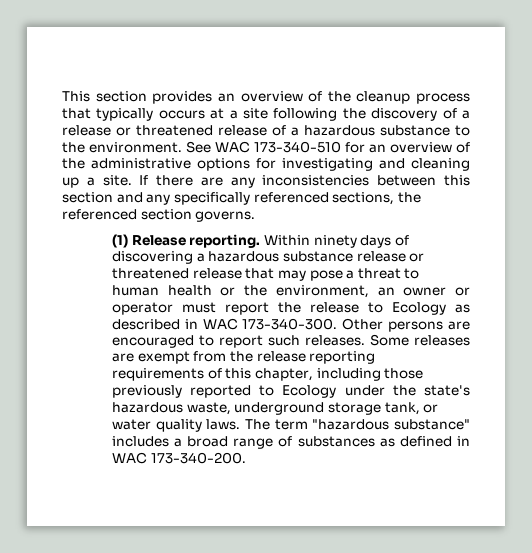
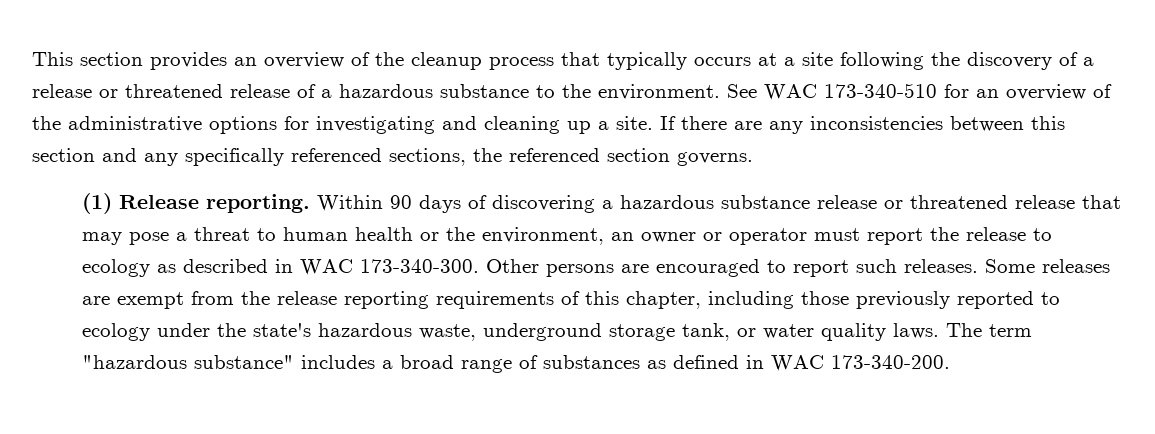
- Within ninety days of discovering a hazardous substance release or threatened release that may pose a threat to human health or the environment, an owner or operator must report the release to Ecology as described in WAC 173-340-300.
+ Within 90 days of discovering a hazardous substance release or threatened release that may pose a threat to human health or the environment, an owner or operator must report the release to ecology as described in WAC 173-340-300.
- Some releases are exempt from the release reporting requirements of this chapter, including those previously reported to Ecology under the state's hazardous waste, underground storage tank, or water quality laws.
+ Some releases are exempt from the release reporting requirements of this chapter, including those previously reported to ecology under the state's hazardous waste, underground storage tank, or water quality laws.

